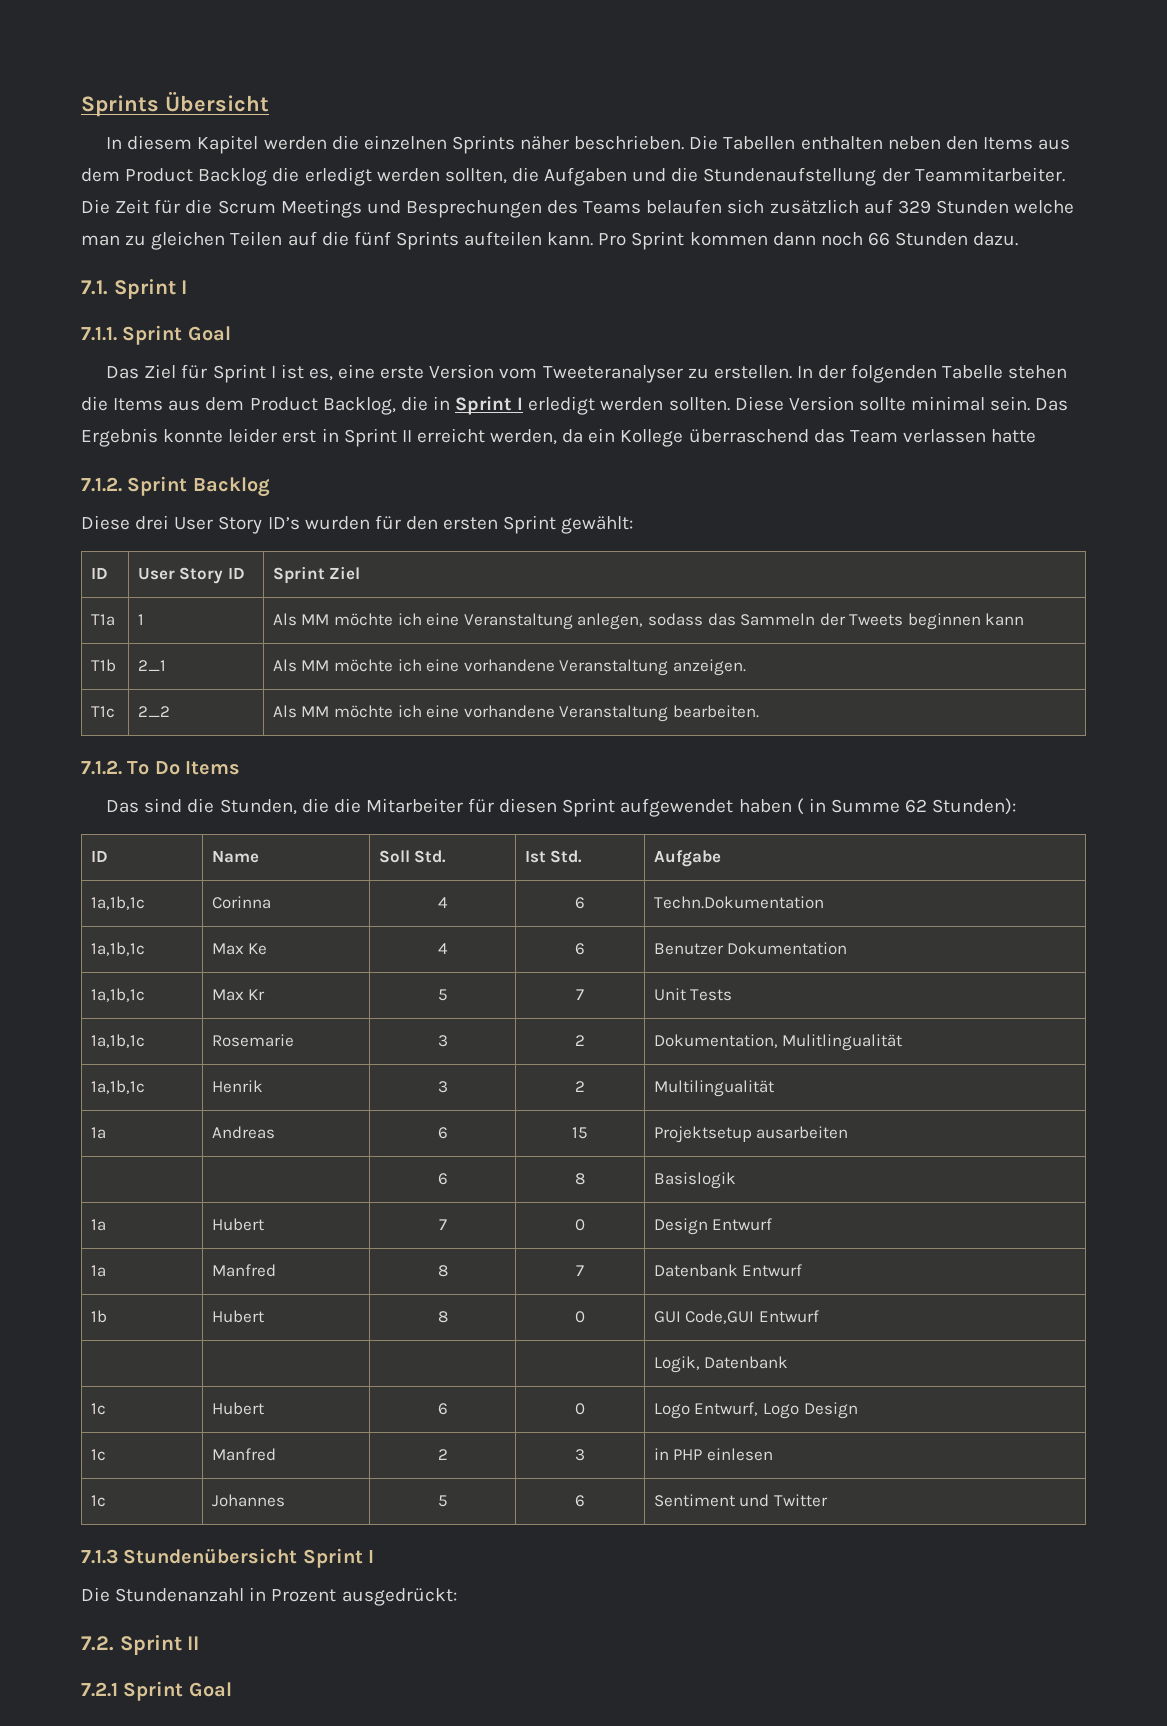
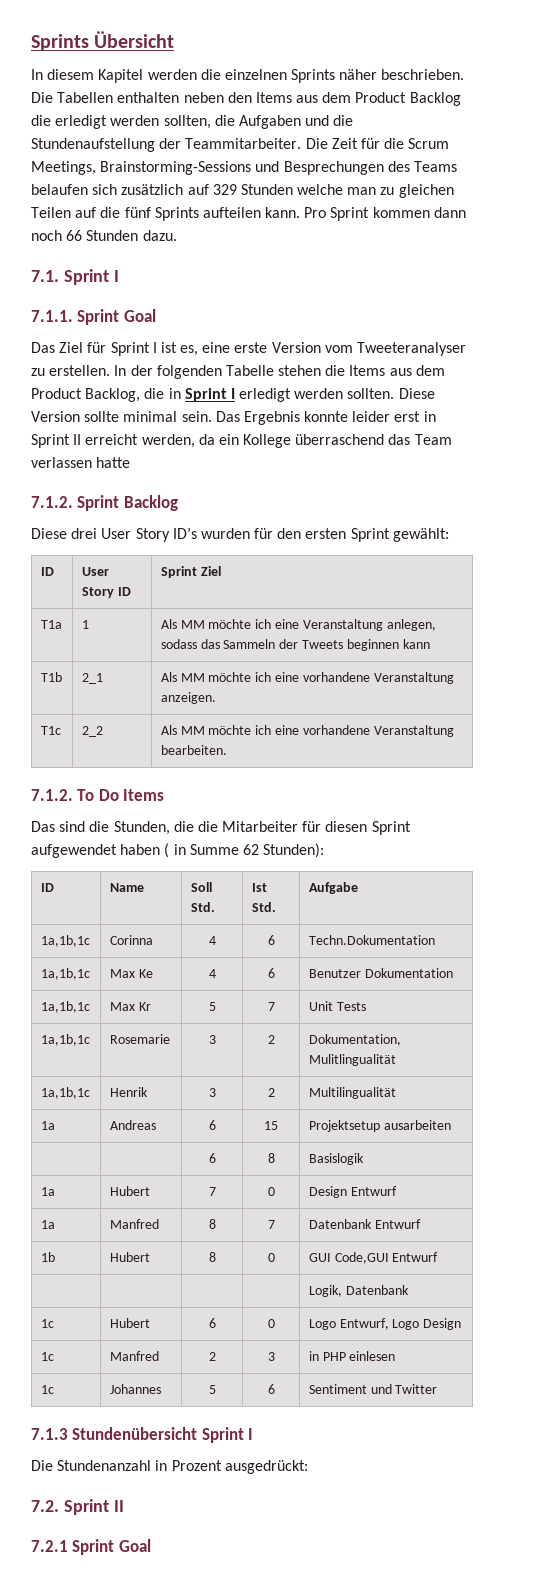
- Die Zeit für die Scrum Meetings und Besprechungen des Teams belaufen sich zusätzlich auf 329 Stunden welche man zu gleichen Teilen auf die fünf Sprints aufteilen kann.
+ Die Zeit für die Scrum Meetings, Brainstorming-Sessions und Besprechungen des Teams belaufen sich zusätzlich auf 329 Stunden welche man zu gleichen Teilen auf die fünf Sprints aufteilen kann.

